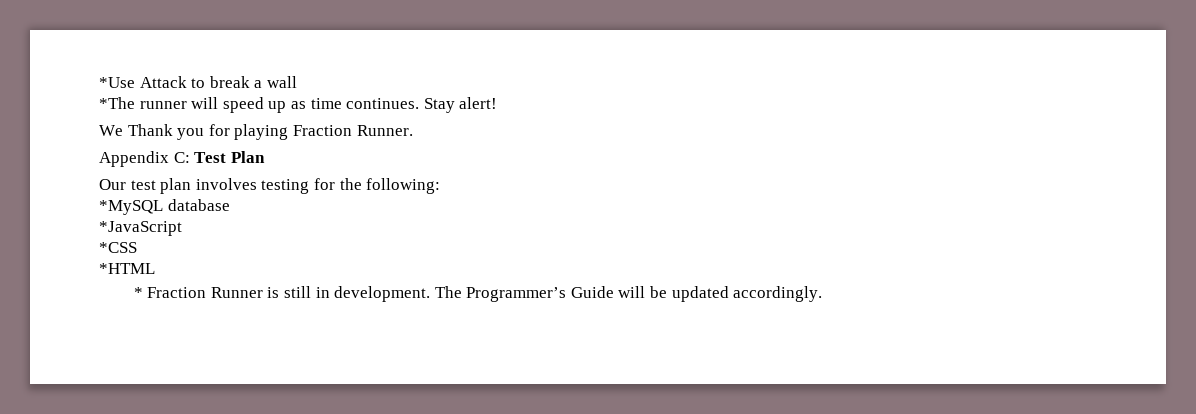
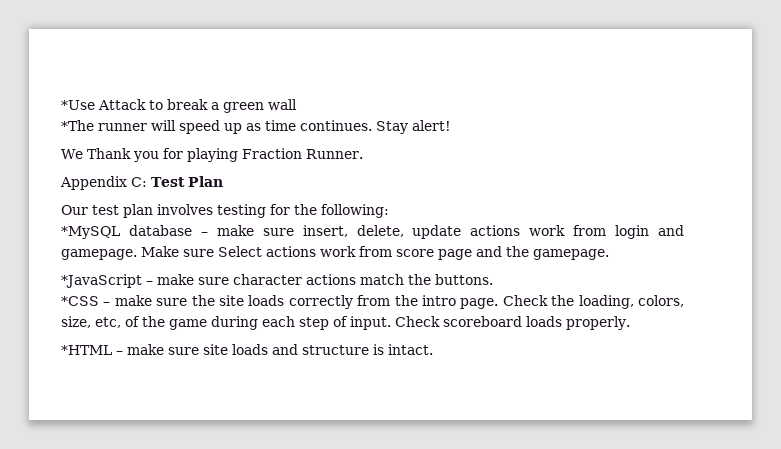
- *Use Attack to break a wall
+ *Use Attack to break a green wall
- *MySQL database
- *JavaScript
- *CSS
- *HTML
- * Fraction Runner is still in development. The Programmer’s Guide will be updated accordingly.
+ *MySQL database – make sure insert, delete, update actions work from login and gamepage. Make sure Select actions work from score page and the gamepage.
+ *JavaScript – make sure character actions match the buttons.
+ *CSS – make sure the site loads correctly from the intro page. Check the loading, colors, size, etc, of the game during each step of input. Check scoreboard loads properly.
+ *HTML – make sure site loads and structure is intact.

